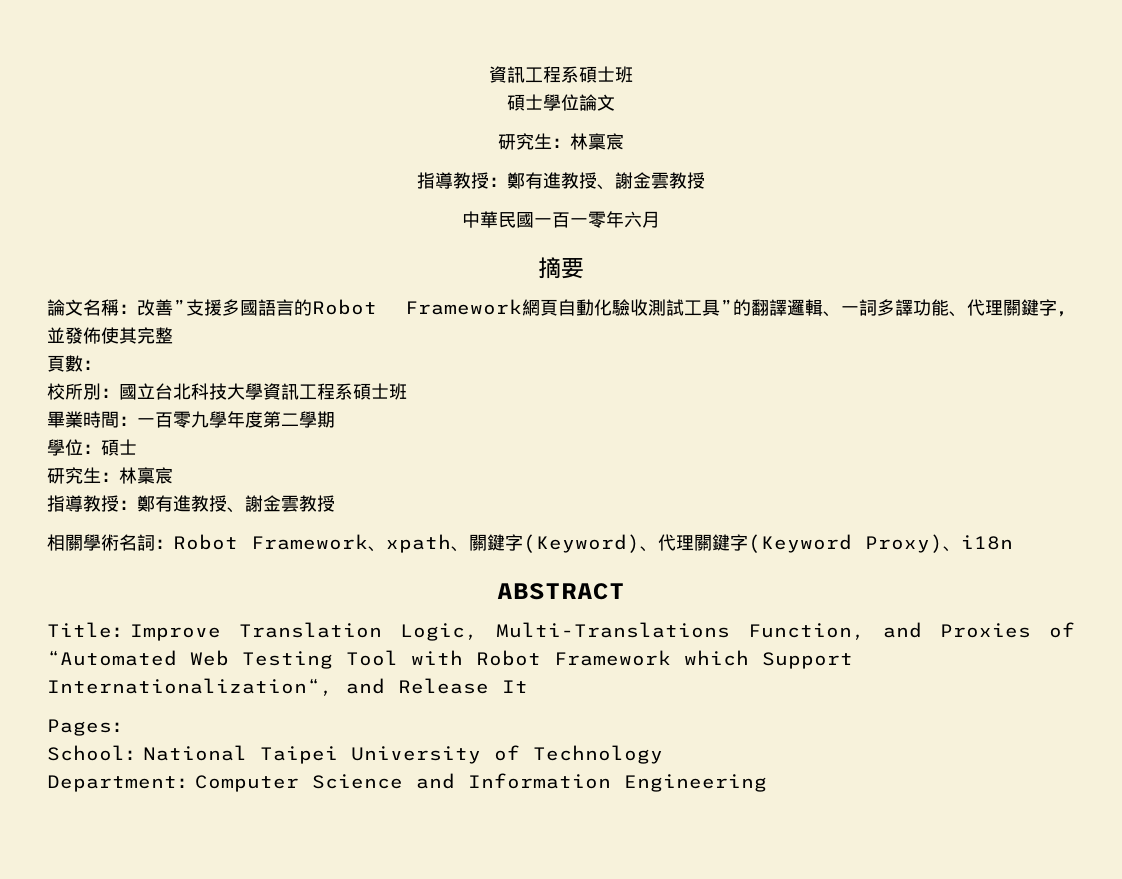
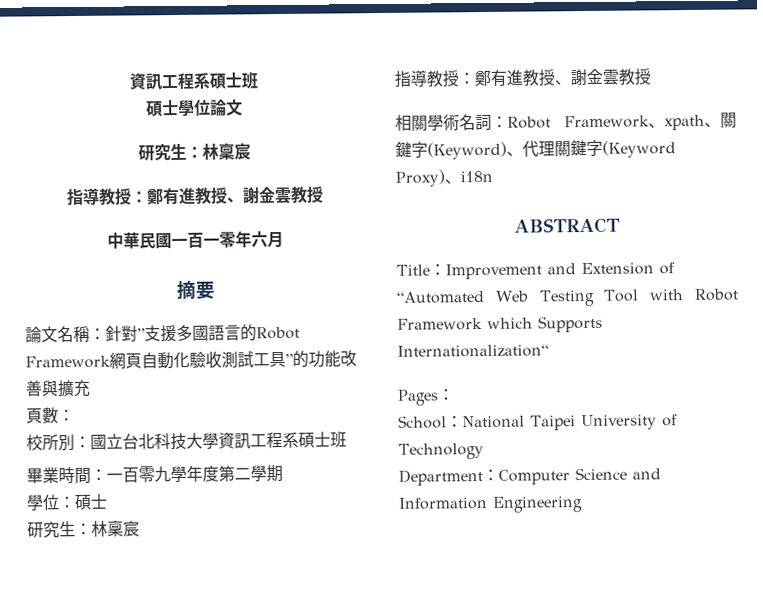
- 論文名稱：改善”支援多國語言的Robot Framework網頁自動化驗收測試工具”的翻譯邏輯、一詞多譯功能、代理關鍵字，並發佈使其完整
+ 論文名稱：針對”支援多國語言的Robot Framework網頁自動化驗收測試工具”的功能改善與擴充
- Title：Improve Translation Logic, Multi-Translations Function, and Proxies of “Automated Web Testing Tool with Robot Framework which Support Internationalization“, and Release It
+ Title：Improvement and Extension of “Automated Web Testing Tool with Robot Framework which Supports Internationalization“

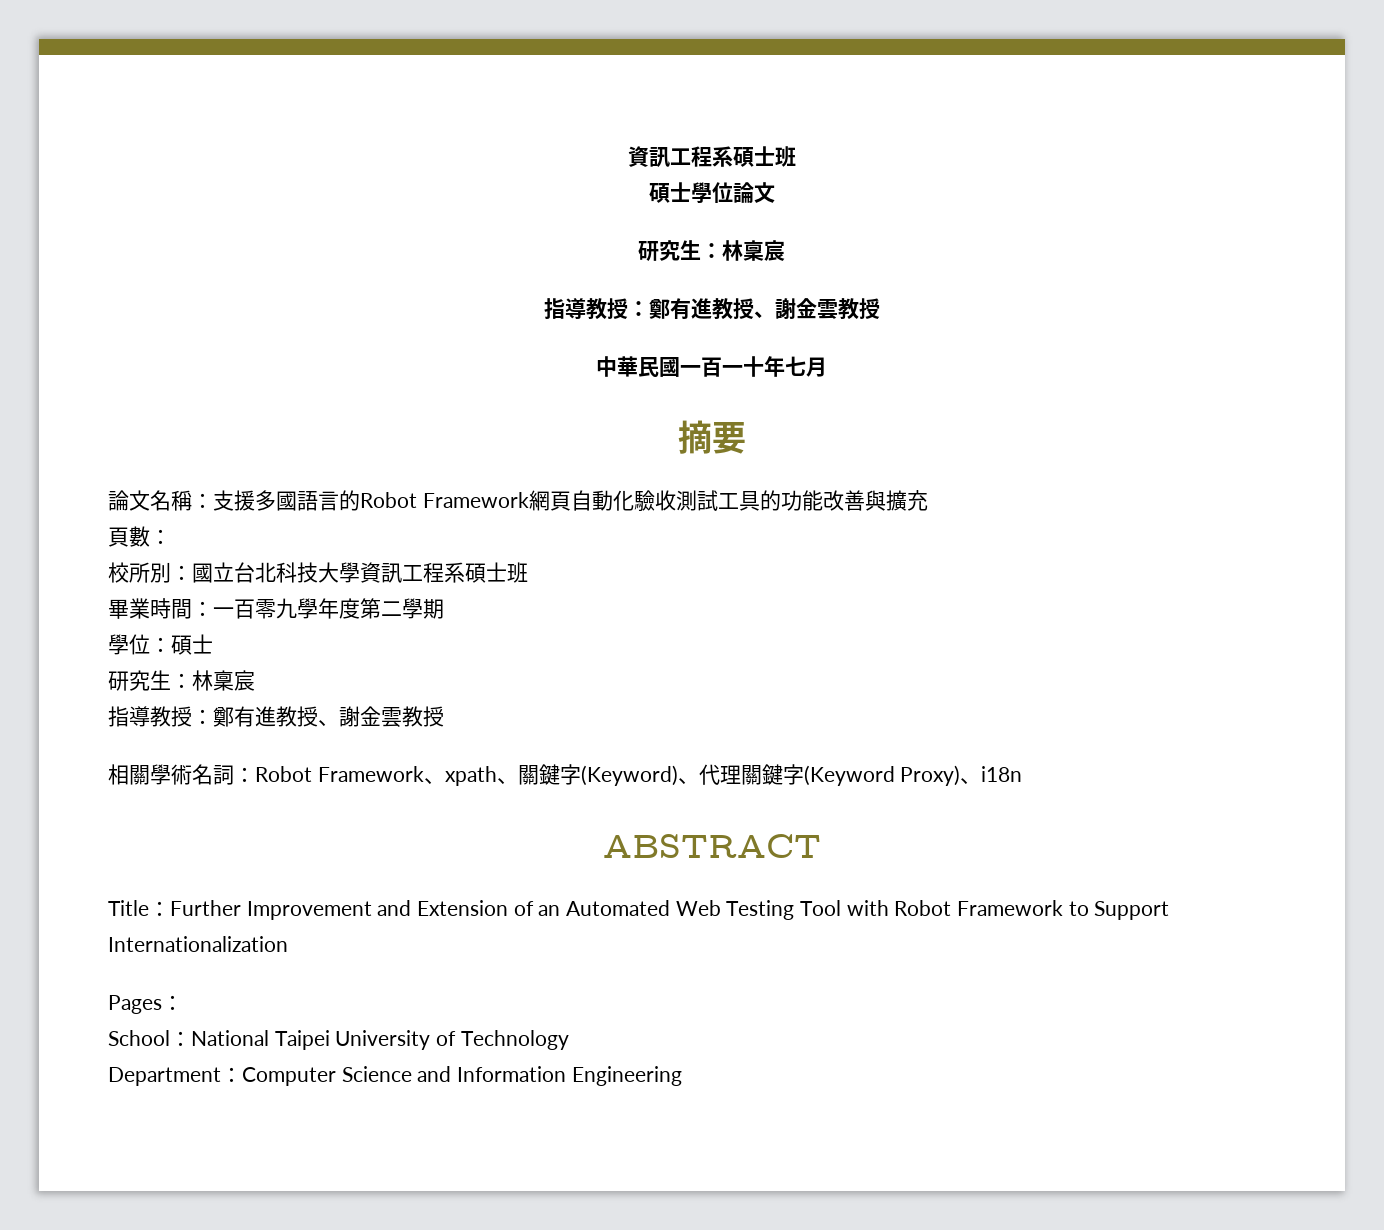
- 中華民國一百一零年六月
+ 中華民國一百一十年七月
- 論文名稱：針對”支援多國語言的Robot Framework網頁自動化驗收測試工具”的功能改善與擴充
+ 論文名稱：支援多國語言的Robot Framework網頁自動化驗收測試工具的功能改善與擴充
- Title：Improvement and Extension of “Automated Web Testing Tool with Robot Framework which Supports Internationalization“
+ Title：Further Improvement and Extension of an Automated Web Testing Tool with Robot Framework to Support Internationalization

